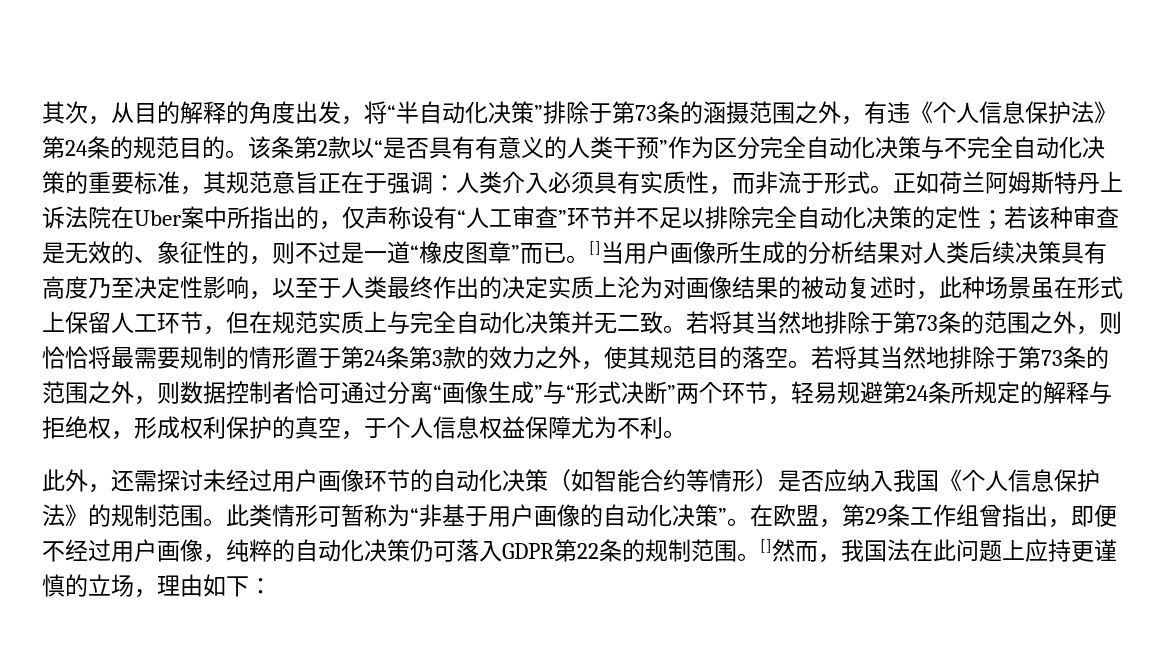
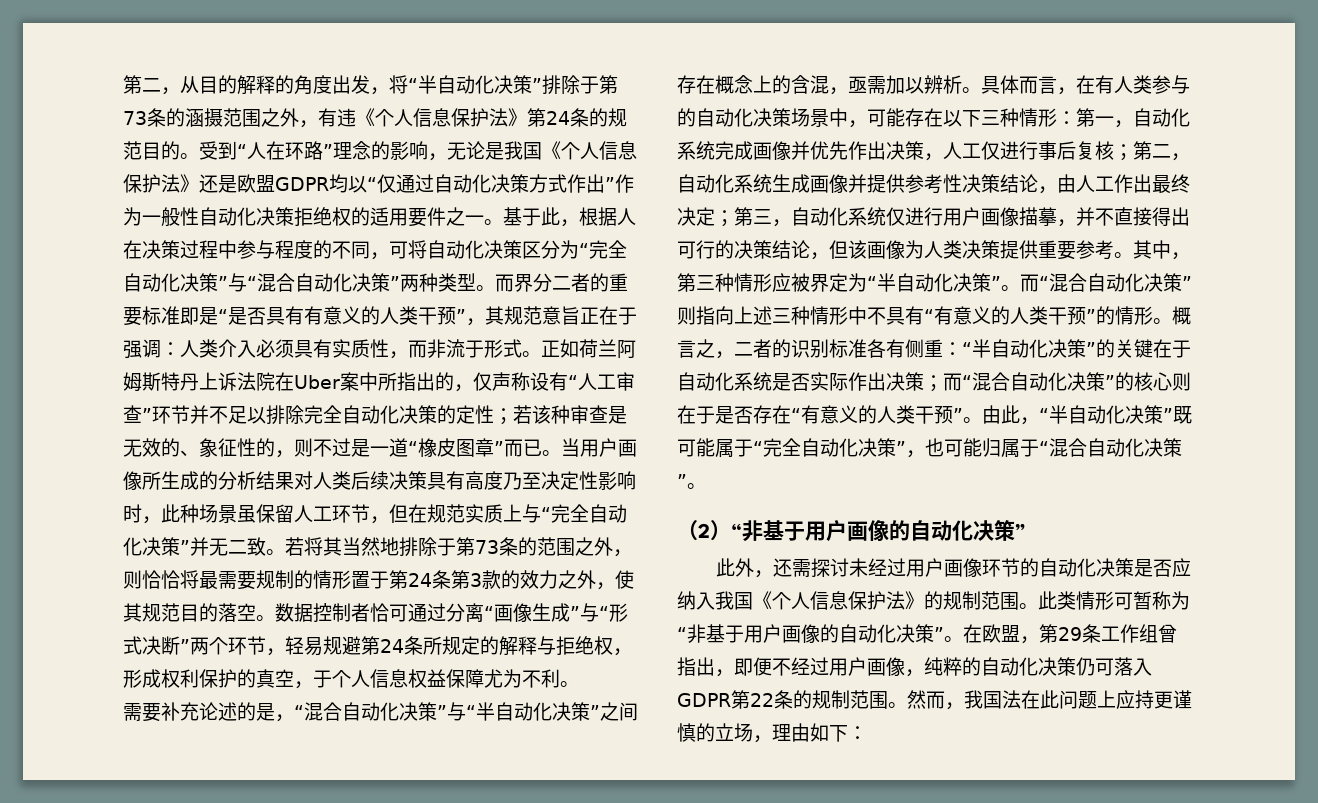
- 其次，从目的解释的角度出发，将“半自动化决策”排除于第73条的涵摄范围之外，有违《个人信息保护法》第24条的规范目的。
+ 第二，从目的解释的角度出发，将“半自动化决策”排除于第73条的涵摄范围之外，有违《个人信息保护法》第24条的规范目的。
- 该条第2款以“是否具有有意义的人类干预”作为区分完全自动化决策与不完全自动化决策的重要标准，其规范意旨正在于强调：人类介入必须具有实质性，而非流于形式。
+ 受到“人在环路”理念的影响，无论是我国《个人信息保护法》还是欧盟GDPR均以“仅通过自动化决策方式作出”作为一般性自动化决策拒绝权的适用要件之一。基于此，根据人在决策过程中参与程度的不同，可将自动化决策区分为“完全自动化决策”与“混合自动化决策”两种类型。而界分二者的重要标准即是“是否具有有意义的人类干预”，其规范意旨正在于强调：人类介入必须具有实质性，而非流于形式。
- []当用户画像所生成的分析结果对人类后续决策具有高度乃至决定性影响，以至于人类最终作出的决定实质上沦为对画像结果的被动复述时，此种场景虽在形式上保留人工环节，但在规范实质上与完全自动化决策并无二致。
+ 当用户画像所生成的分析结果对人类后续决策具有高度乃至决定性影响时，此种场景虽保留人工环节，但在规范实质上与“完全自动化决策”并无二致。
- 若将其当然地排除于第73条的范围之外，则数据控制者恰可通过分离“画像生成”与“形式决断”两个环节，轻易规避第24条所规定的解释与拒绝权，形成权利保护的真空，于个人信息权益保障尤为不利。
+ 数据控制者恰可通过分离“画像生成”与“形式决断”两个环节，轻易规避第24条所规定的解释与拒绝权，形成权利保护的真空，于个人信息权益保障尤为不利。
+ 需要补充论述的是，“混合自动化决策”与“半自动化决策”之间存在概念上的含混，亟需加以辨析。具体而言，在有人类参与的自动化决策场景中，可能存在以下三种情形：第一，自动化系统完成画像并优先作出决策，人工仅进行事后复核；第二，自动化系统生成画像并提供参考性决策结论，由人工作出最终决定；第三，自动化系统仅进行用户画像描摹，并不直接得出可行的决策结论，但该画像为人类决策提供重要参考。其中，第三种情形应被界定为“半自动化决策”。而“混合自动化决策”则指向上述三种情形中不具有“有意义的人类干预”的情形。概言之，二者的识别标准各有侧重：“半自动化决策”的关键在于自动化系统是否实际作出决策；而“混合自动化决策”的核心则在于是否存在“有意义的人类干预”。由此，“半自动化决策”既可能属于“完全自动化决策”，也可能归属于“混合自动化决策”。
+ （2）“非基于用户画像的自动化决策”
- 此外，还需探讨未经过用户画像环节的自动化决策（如智能合约等情形）是否应纳入我国《个人信息保护法》的规制范围。
+ 此外，还需探讨未经过用户画像环节的自动化决策是否应纳入我国《个人信息保护法》的规制范围。
- []然而，我国法在此问题上应持更谨慎的立场，理由如下：
+ 然而，我国法在此问题上应持更谨慎的立场，理由如下：

